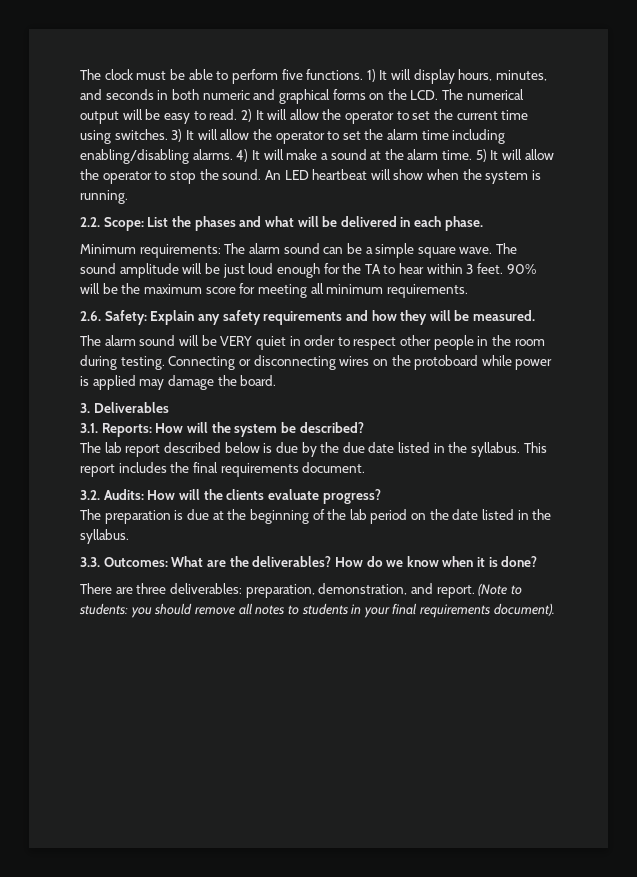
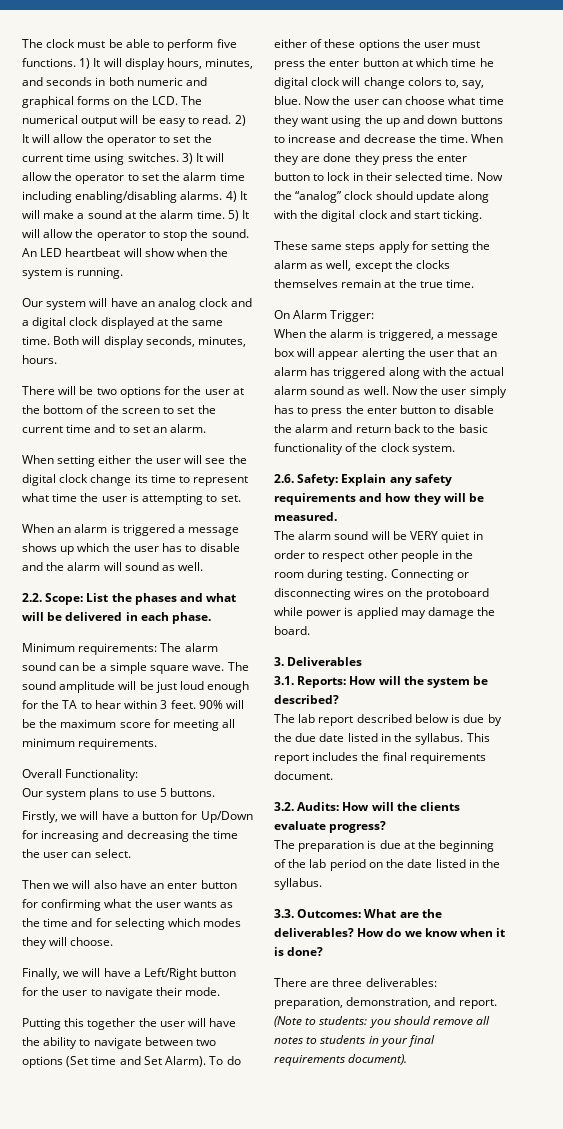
+ Our system will have an analog clock and a digital clock displayed at the same time. Both will display seconds, minutes, hours.
+ There will be two options for the user at the bottom of the screen to set the current time and to set an alarm.
+ When setting either the user will see the digital clock change its time to represent what time the user is attempting to set.
+ When an alarm is triggered a message shows up which the user has to disable and the alarm will sound as well.
+ Overall Functionality:
+ Our system plans to use 5 buttons.
+ Firstly, we will have a button for Up/Down for increasing and decreasing the time the user can select.
+ Then we will also have an enter button for confirming what the user wants as the time and for selecting which modes they will choose.
+ Finally, we will have a Left/Right button for the user to navigate their mode.
+ Putting this together the user will have the ability to navigate between two options (Set time and Set Alarm). To do either of these options the user must press the enter button at which time he digital clock will change colors to, say, blue. Now the user can choose what time they want using the up and down buttons to increase and decrease the time. When they are done they press the enter button to lock in their selected time. Now the “analog” clock should update along with the digital clock and start ticking.
+ These same steps apply for setting the alarm as well, except the clocks themselves remain at the true time.
+ On Alarm Trigger:
+ When the alarm is triggered, a message box will appear alerting the user that an alarm has triggered along with the actual alarm sound as well. Now the user simply has to press the enter button to disable the alarm and return back to the basic functionality of the clock system.

